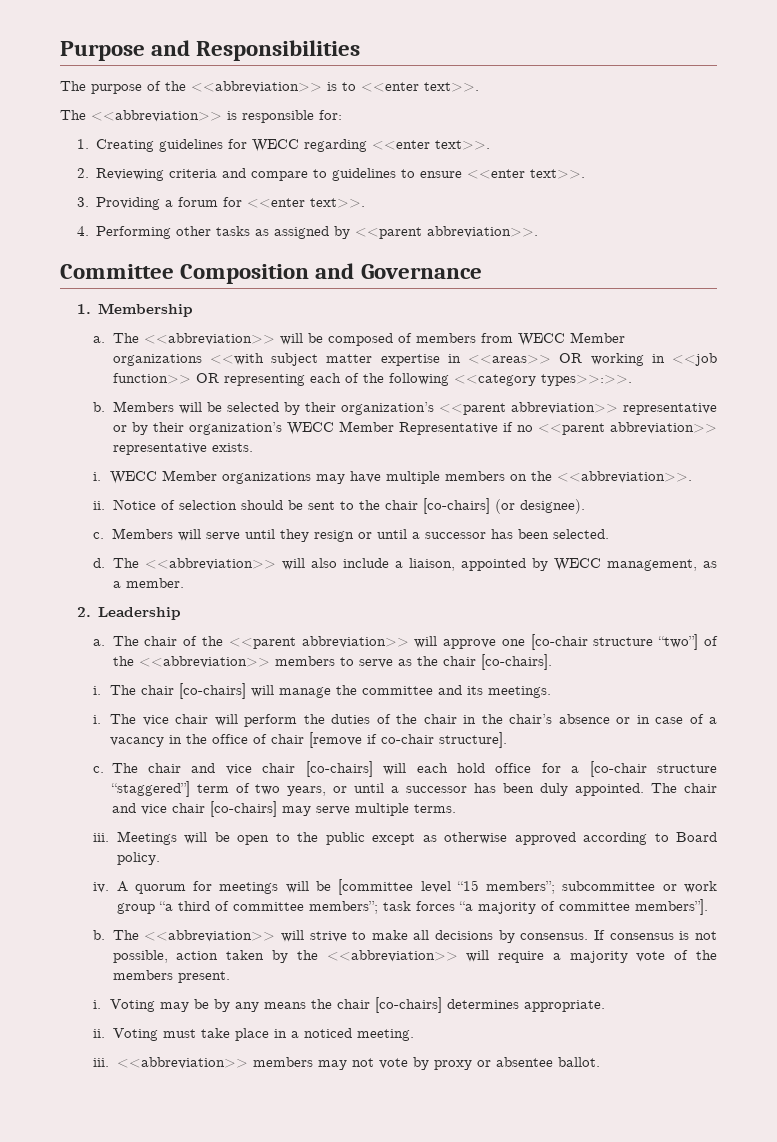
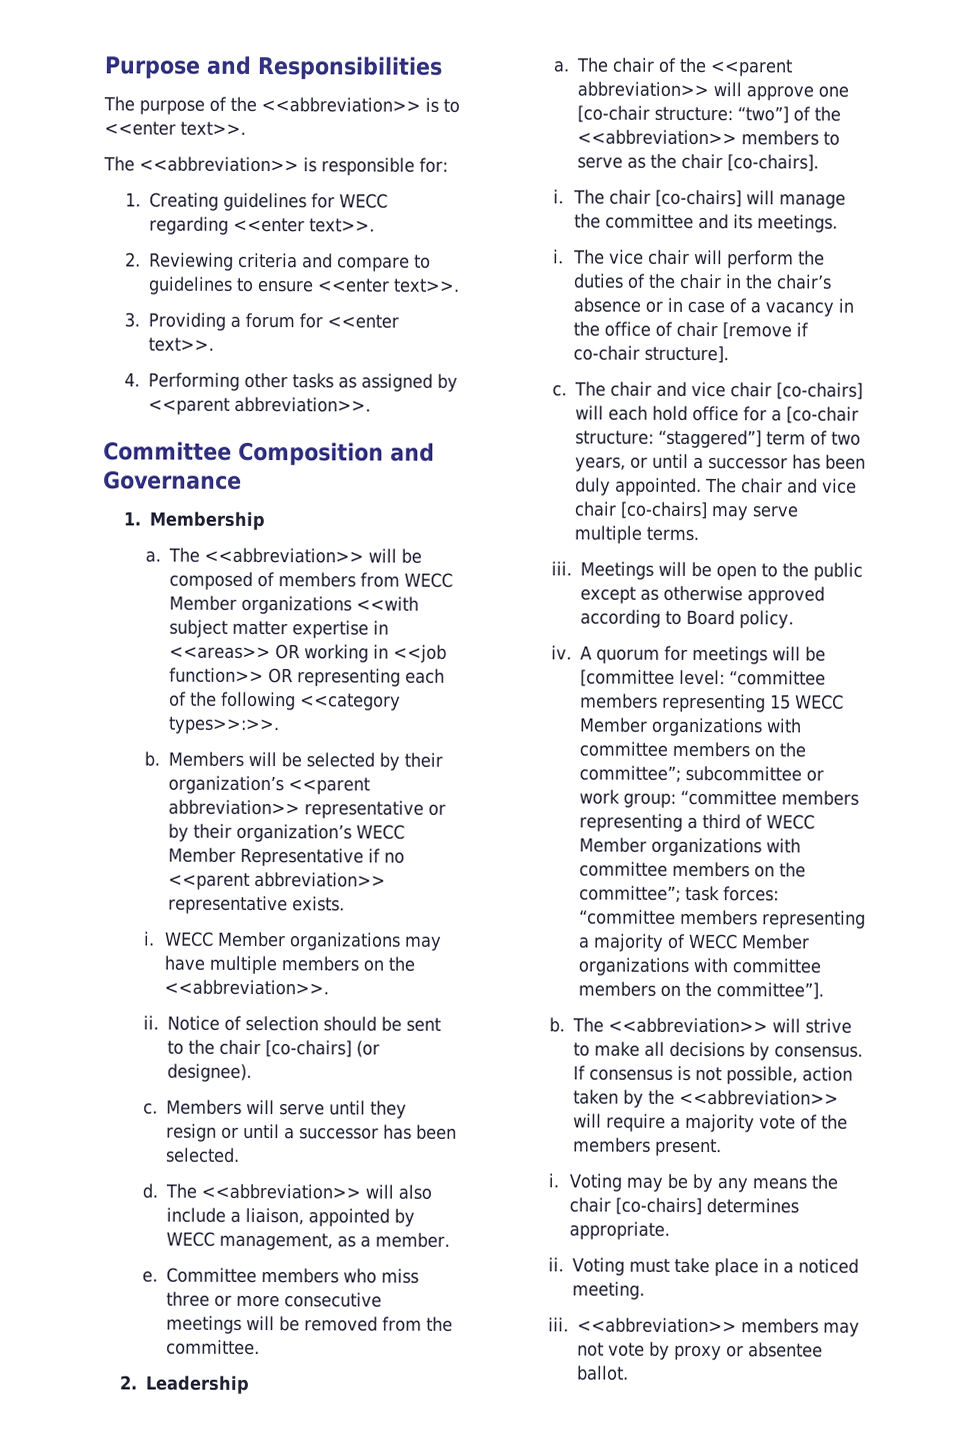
+ e. Committee members who miss three or more consecutive meetings will be removed from the committee.
- The chair of the <<parent abbreviation>> will approve one [co-chair structure “two”] of the <<abbreviation>> members to serve as the chair [co-chairs].
+ The chair of the <<parent abbreviation>> will approve one [co-chair structure: “two”] of the <<abbreviation>> members to serve as the chair [co-chairs].
- The chair and vice chair [co-chairs] will each hold office for a [co-chair structure “staggered”] term of two years, or until a successor has been duly appointed.
+ The chair and vice chair [co-chairs] will each hold office for a [co-chair structure: “staggered”] term of two years, or until a successor has been duly appointed.
- A quorum for meetings will be [committee level “15 members”; subcommittee or work group “a third of committee members”; task forces “a majority of committee members”].
+ A quorum for meetings will be [committee level: “committee members representing 15 WECC Member organizations with committee members on the committee”; subcommittee or work group: “committee members representing a third of WECC Member organizations with committee members on the committee”; task forces: “committee members representing a majority of WECC Member organizations with committee members on the committee”].

